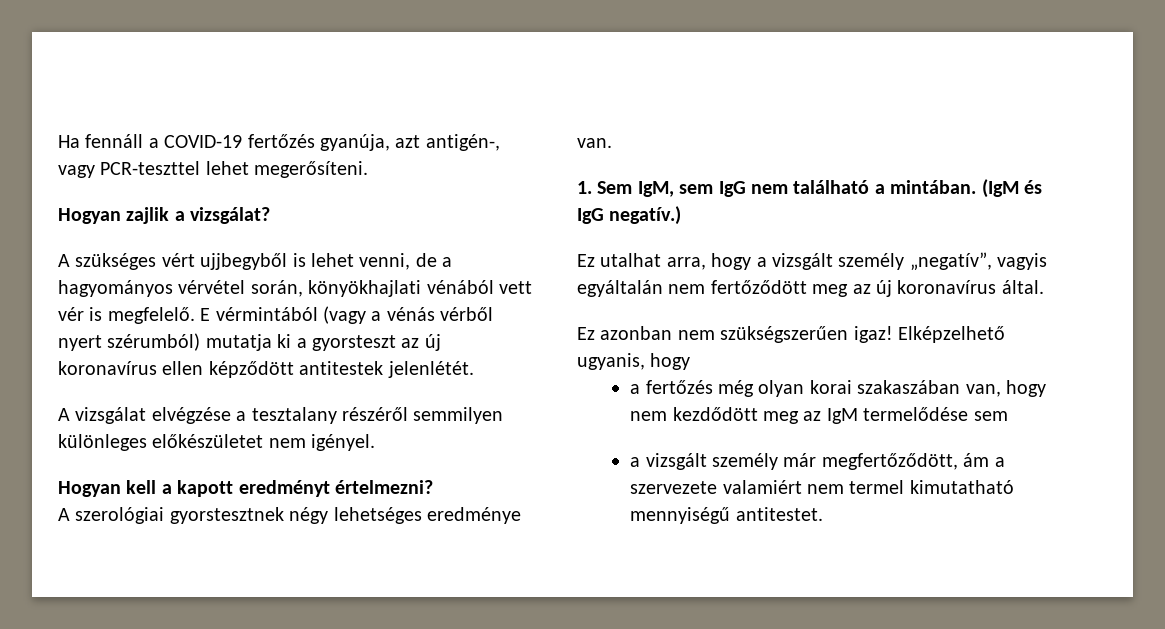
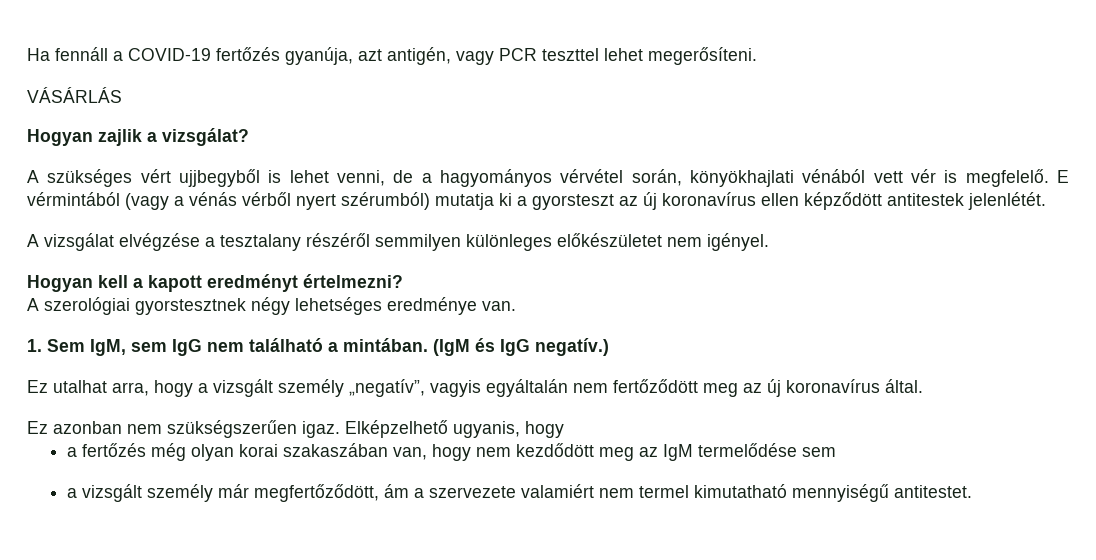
- Ha fennáll a COVID-19 fertőzés gyanúja, azt antigén-, vagy PCR-teszttel lehet megerősíteni.
+ Ha fennáll a COVID-19 fertőzés gyanúja, azt antigén, vagy PCR teszttel lehet megerősíteni.
+ VÁSÁRLÁS
- Ez azonban nem szükségszerűen igaz!
+ Ez azonban nem szükségszerűen igaz.

